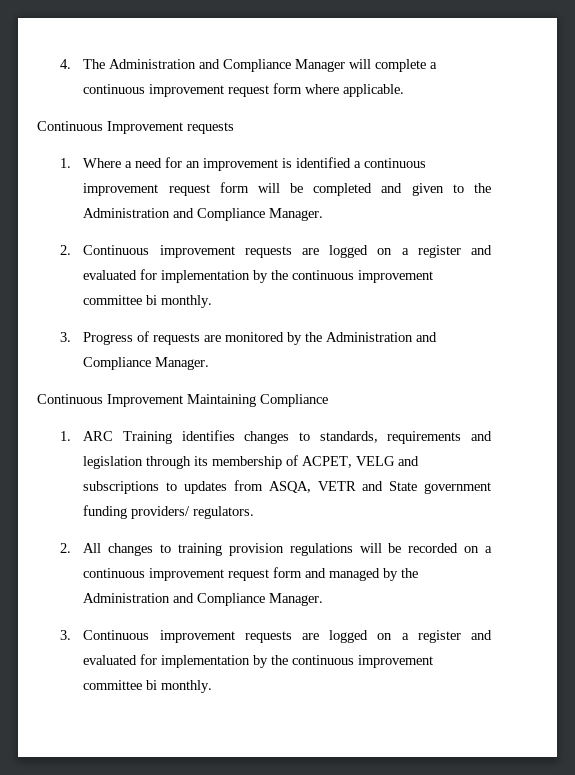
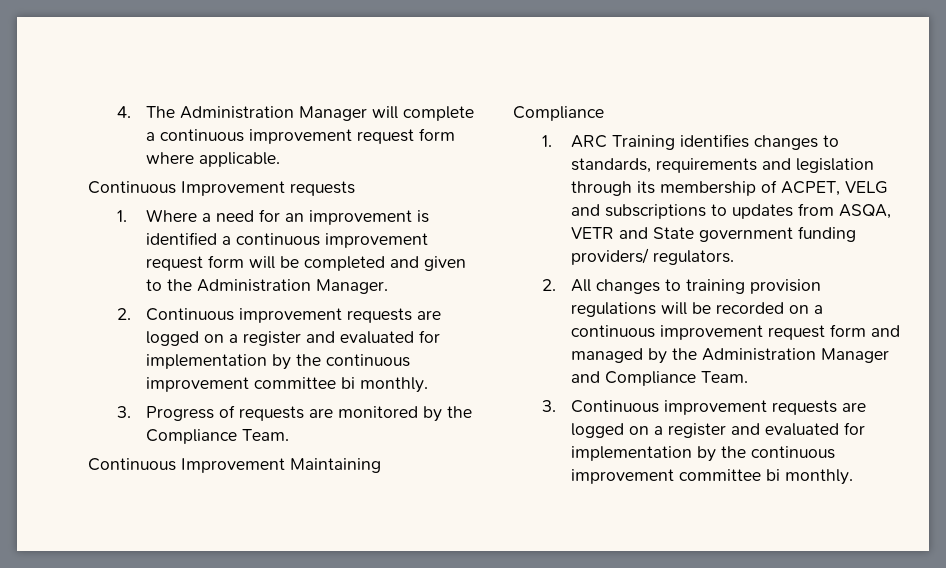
- 4. The Administration and Compliance Manager will complete a continuous improvement request form where applicable.
+ 4. The Administration Manager will complete a continuous improvement request form where applicable.
- 1. Where a need for an improvement is identified a continuous improvement request form will be completed and given to the Administration and Compliance Manager.
+ 1. Where a need for an improvement is identified a continuous improvement request form will be completed and given to the Administration Manager.
- 3. Progress of requests are monitored by the Administration and Compliance Manager.
+ 3. Progress of requests are monitored by the Compliance Team.
- 2. All changes to training provision regulations will be recorded on a continuous improvement request form and managed by the Administration and Compliance Manager.
+ 2. All changes to training provision regulations will be recorded on a continuous improvement request form and managed by the Administration Manager and Compliance Team.

